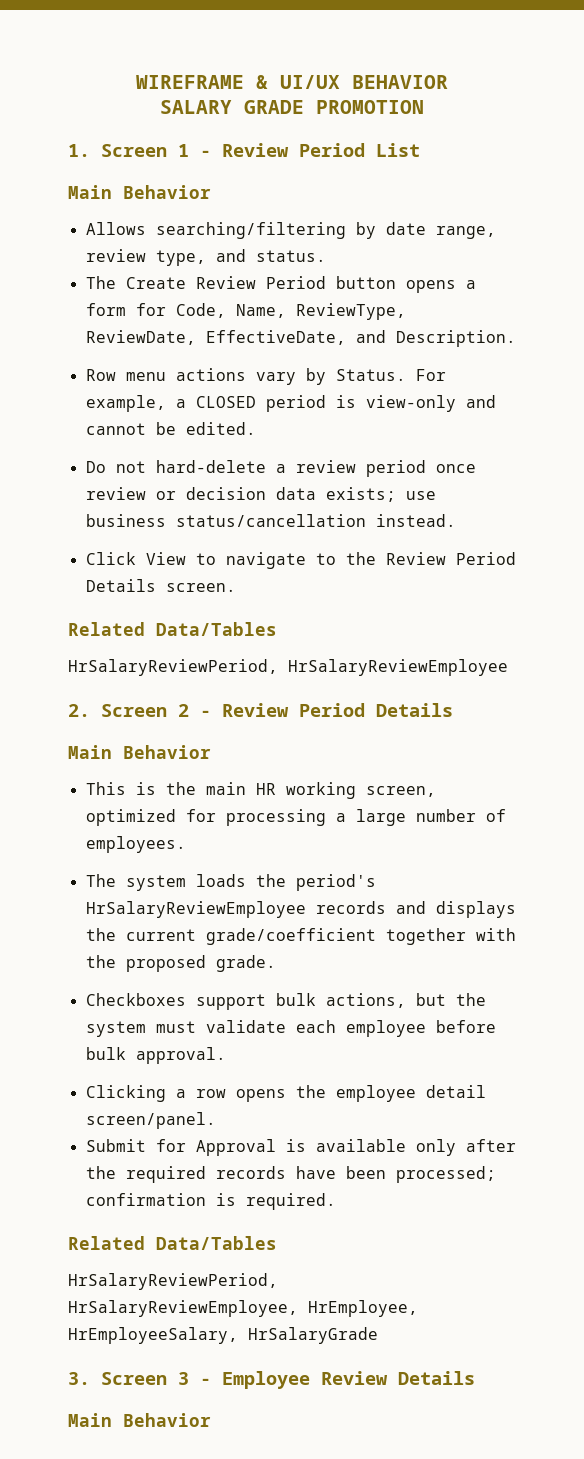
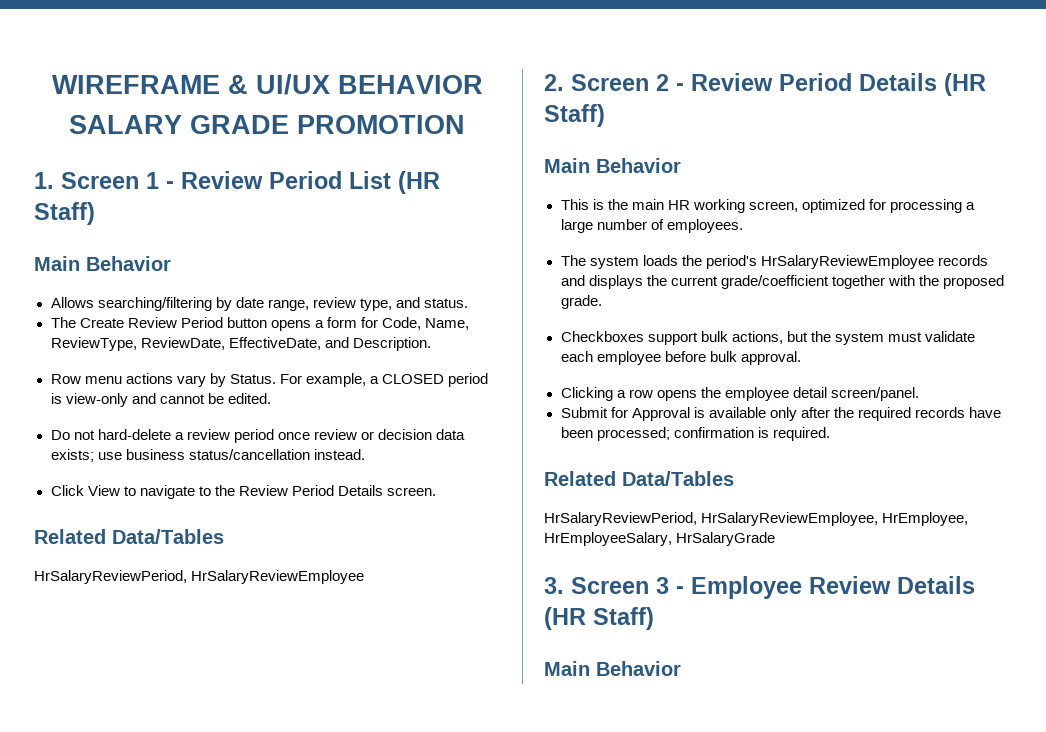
- 1. Screen 1 - Review Period List
+ 1. Screen 1 - Review Period List (HR Staff)
- 2. Screen 2 - Review Period Details
+ 2. Screen 2 - Review Period Details (HR Staff)
- 3. Screen 3 - Employee Review Details
+ 3. Screen 3 - Employee Review Details (HR Staff)

